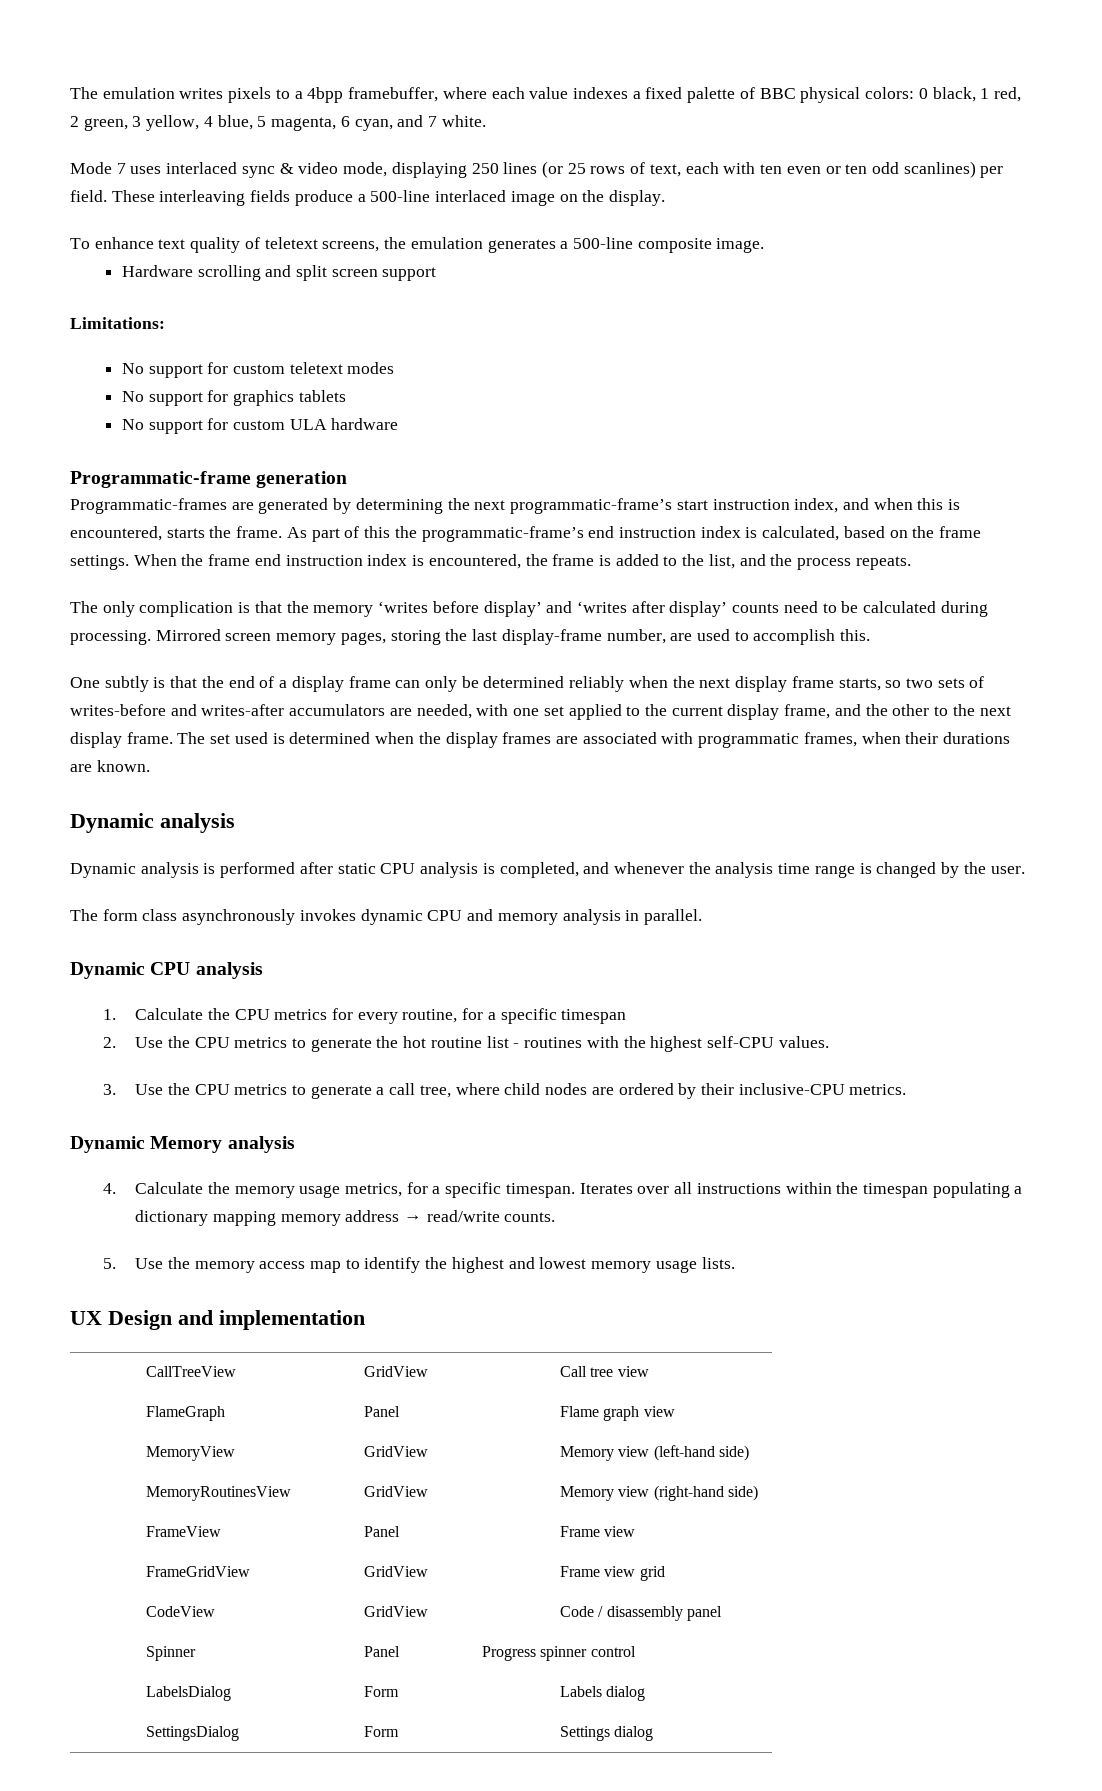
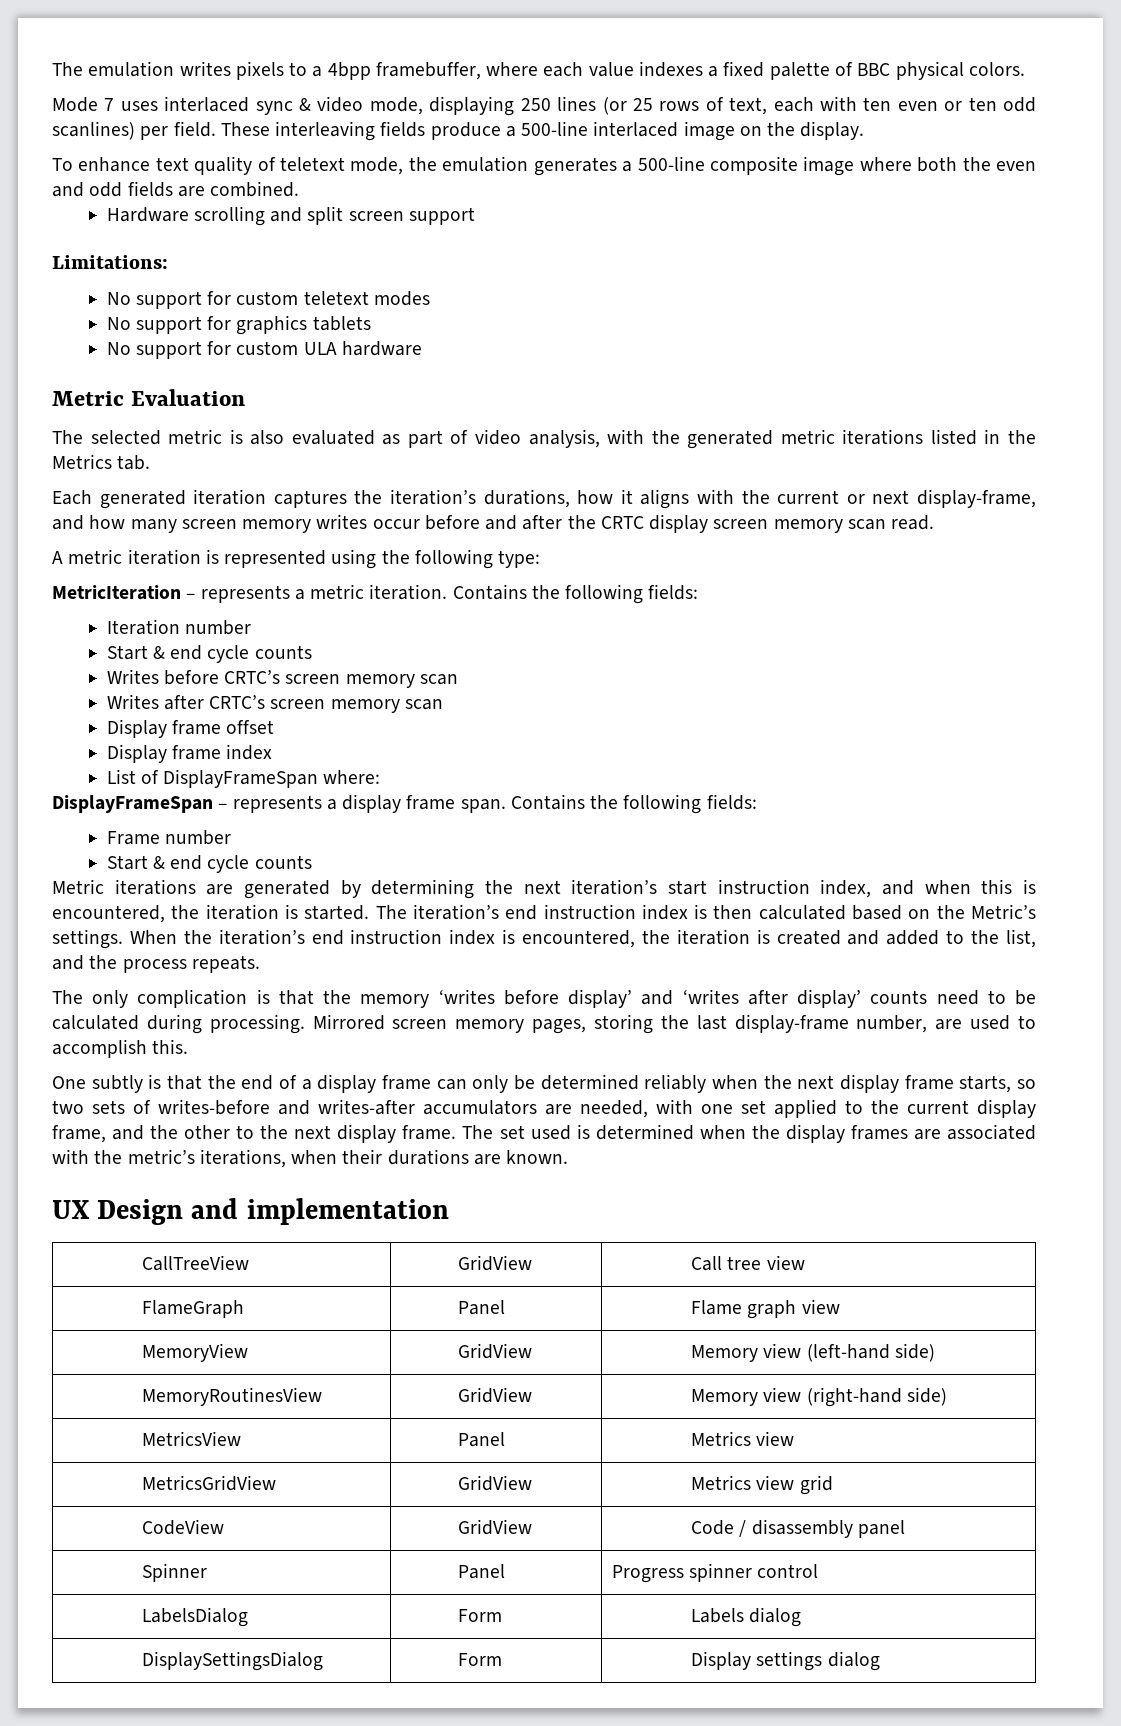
- The emulation writes pixels to a 4bpp framebuffer, where each value indexes a fixed palette of BBC physical colors: 0 black, 1 red, 2 green, 3 yellow, 4 blue, 5 magenta, 6 cyan, and 7 white.
+ The emulation writes pixels to a 4bpp framebuffer, where each value indexes a fixed palette of BBC physical colors.
- To enhance text quality of teletext screens, the emulation generates a 500-line composite image.
+ To enhance text quality of teletext mode, the emulation generates a 500-line composite image where both the even and odd fields are combined.
- Programmatic-frame generation
- Programmatic-frames are generated by determining the next programmatic-frame’s start instruction index, and when this is encountered, starts the frame. As part of this the programmatic-frame’s end instruction index is calculated, based on the frame settings.
+ Metric Evaluation
+ The selected metric is also evaluated as part of video analysis, with the generated metric iterations listed in the Metrics tab.
+ Each generated iteration captures the iteration’s durations, how it aligns with the current or next display-frame, and how many screen memory writes occur before and after the CRTC display screen memory scan read.
+ A metric iteration is represented using the following type:
+ MetricIteration – represents a metric iteration. Contains the following fields:
+ Iteration number
+ Start & end cycle counts
+ Writes before CRTC’s screen memory scan
+ Writes after CRTC’s screen memory scan
+ Display frame offset
+ Display frame index
+ List of DisplayFrameSpan where:
+ DisplayFrameSpan – represents a display frame span. Contains the following fields:
+ Frame number
+ Start & end cycle counts
+ Metric iterations are generated by determining the next iteration’s start instruction index, and when this is encountered, the iteration is started. The iteration’s end instruction index is then calculated based on the Metric’s settings.
- When the frame end instruction index is encountered, the frame is added to the list, and the process repeats.
+ When the iteration’s end instruction index is encountered, the iteration is created and added to the list, and the process repeats.
- The set used is determined when the display frames are associated with programmatic frames, when their durations are known.
- Dynamic analysis
- Dynamic analysis is performed after static CPU analysis is completed, and whenever the analysis time range is changed by the user.
- The form class asynchronously invokes dynamic CPU and memory analysis in parallel.
- Dynamic CPU analysis
- 1. Calculate the CPU metrics for every routine, for a specific timespan
- 2. Use the CPU metrics to generate the hot routine list - routines with the highest self-CPU values.
- 3. Use the CPU metrics to generate a call tree, where child nodes are ordered by their inclusive-CPU metrics.
- Dynamic Memory analysis
- 4. Calculate the memory usage metrics, for a specific timespan. Iterates over all instructions within the timespan populating a dictionary mapping memory address → read/write counts.
- 5. Use the memory access map to identify the highest and lowest memory usage lists.
+ The set used is determined when the display frames are associated with the metric’s iterations, when their durations are known.
- FrameView | Panel | Frame view
- FrameGridView | GridView | Frame view grid
+ MetricsView | Panel | Metrics view
+ MetricsGridView | GridView | Metrics view grid
- SettingsDialog | Form | Settings dialog
+ DisplaySettingsDialog | Form | Display settings dialog

